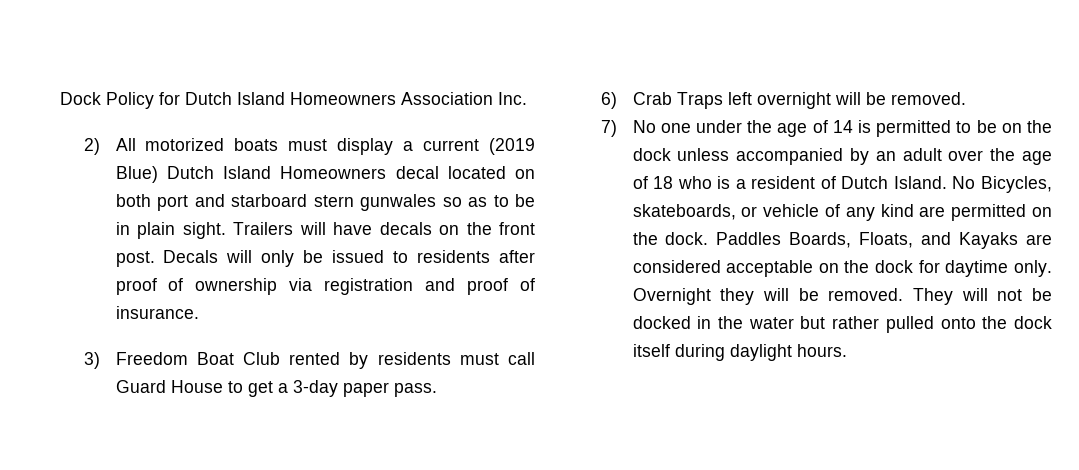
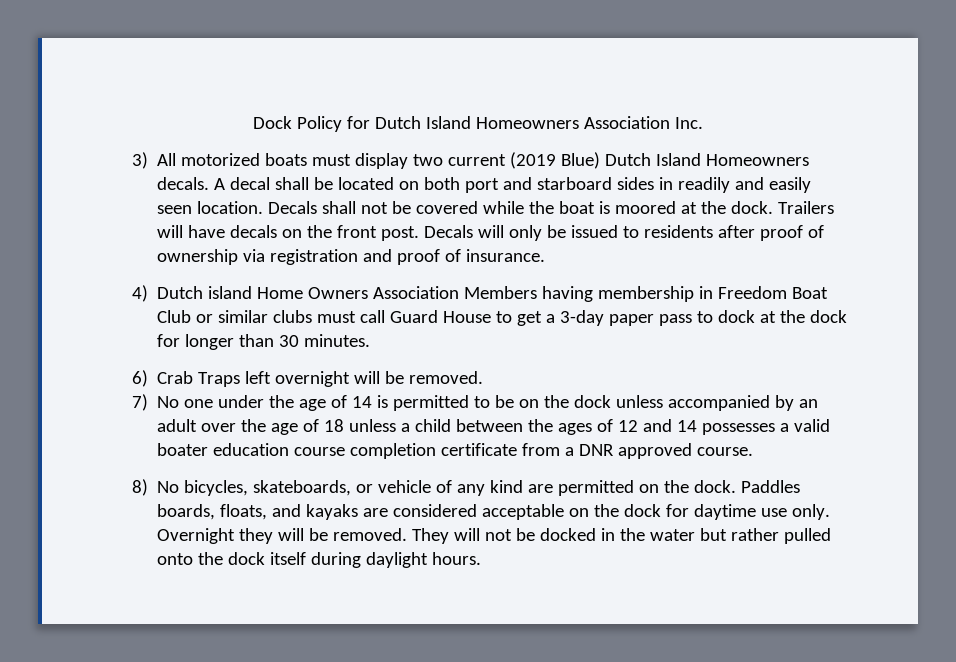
- 2) All motorized boats must display a current (2019 Blue) Dutch Island Homeowners decal located on both port and starboard stern gunwales so as to be in plain sight.
+ 3) All motorized boats must display two current (2019 Blue) Dutch Island Homeowners decals. A decal shall be located on both port and starboard sides in readily and easily seen location. Decals shall not be covered while the boat is moored at the dock.
- 3) Freedom Boat Club rented by residents must call Guard House to get a 3-day paper pass.
+ 4) Dutch island Home Owners Association Members having membership in Freedom Boat Club or similar clubs must call Guard House to get a 3-day paper pass to dock at the dock for longer than 30 minutes.
- 7) No one under the age of 14 is permitted to be on the dock unless accompanied by an adult over the age of 18 who is a resident of Dutch Island. No Bicycles, skateboards, or vehicle of any kind are permitted on the dock.
+ 7) No one under the age of 14 is permitted to be on the dock unless accompanied by an adult over the age of 18 unless a child between the ages of 12 and 14 possesses a valid boater education course completion certificate from a DNR approved course.
+ 8) No bicycles, skateboards, or vehicle of any kind are permitted on the dock.
- Paddles Boards, Floats, and Kayaks are considered acceptable on the dock for daytime only.
+ Paddles boards, floats, and kayaks are considered acceptable on the dock for daytime use only.

